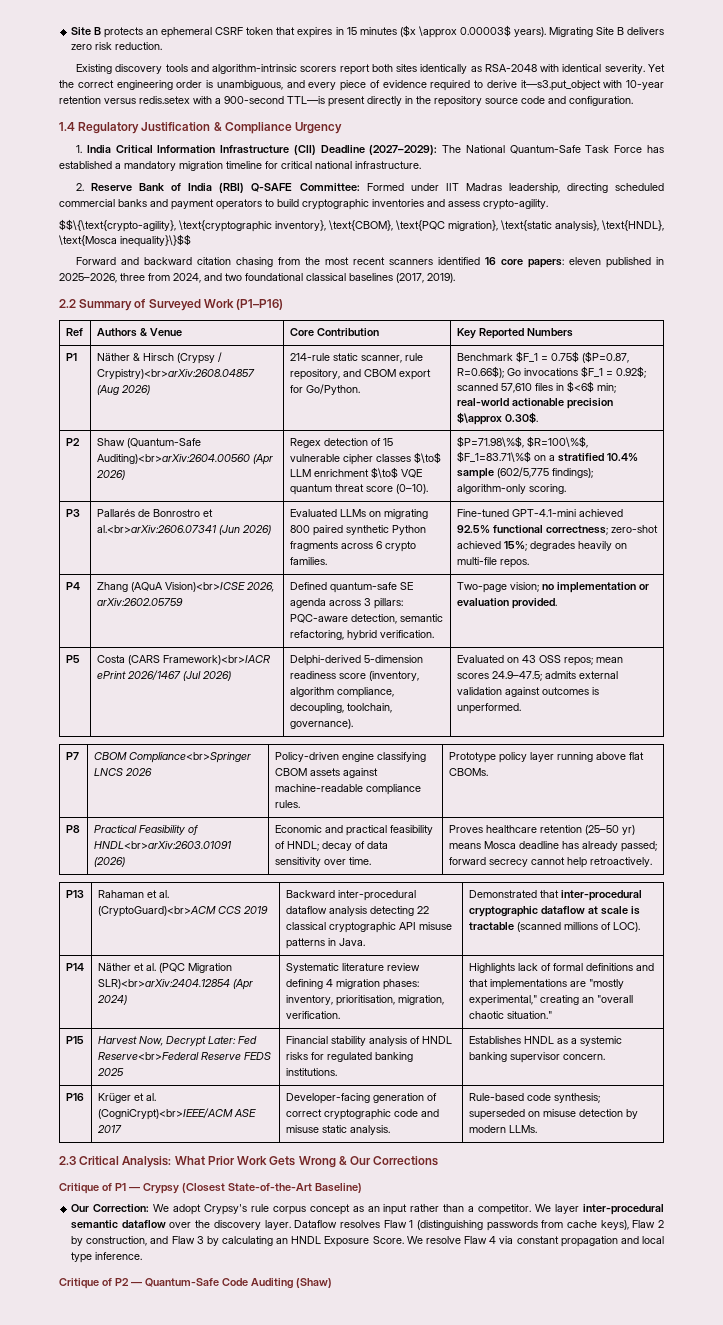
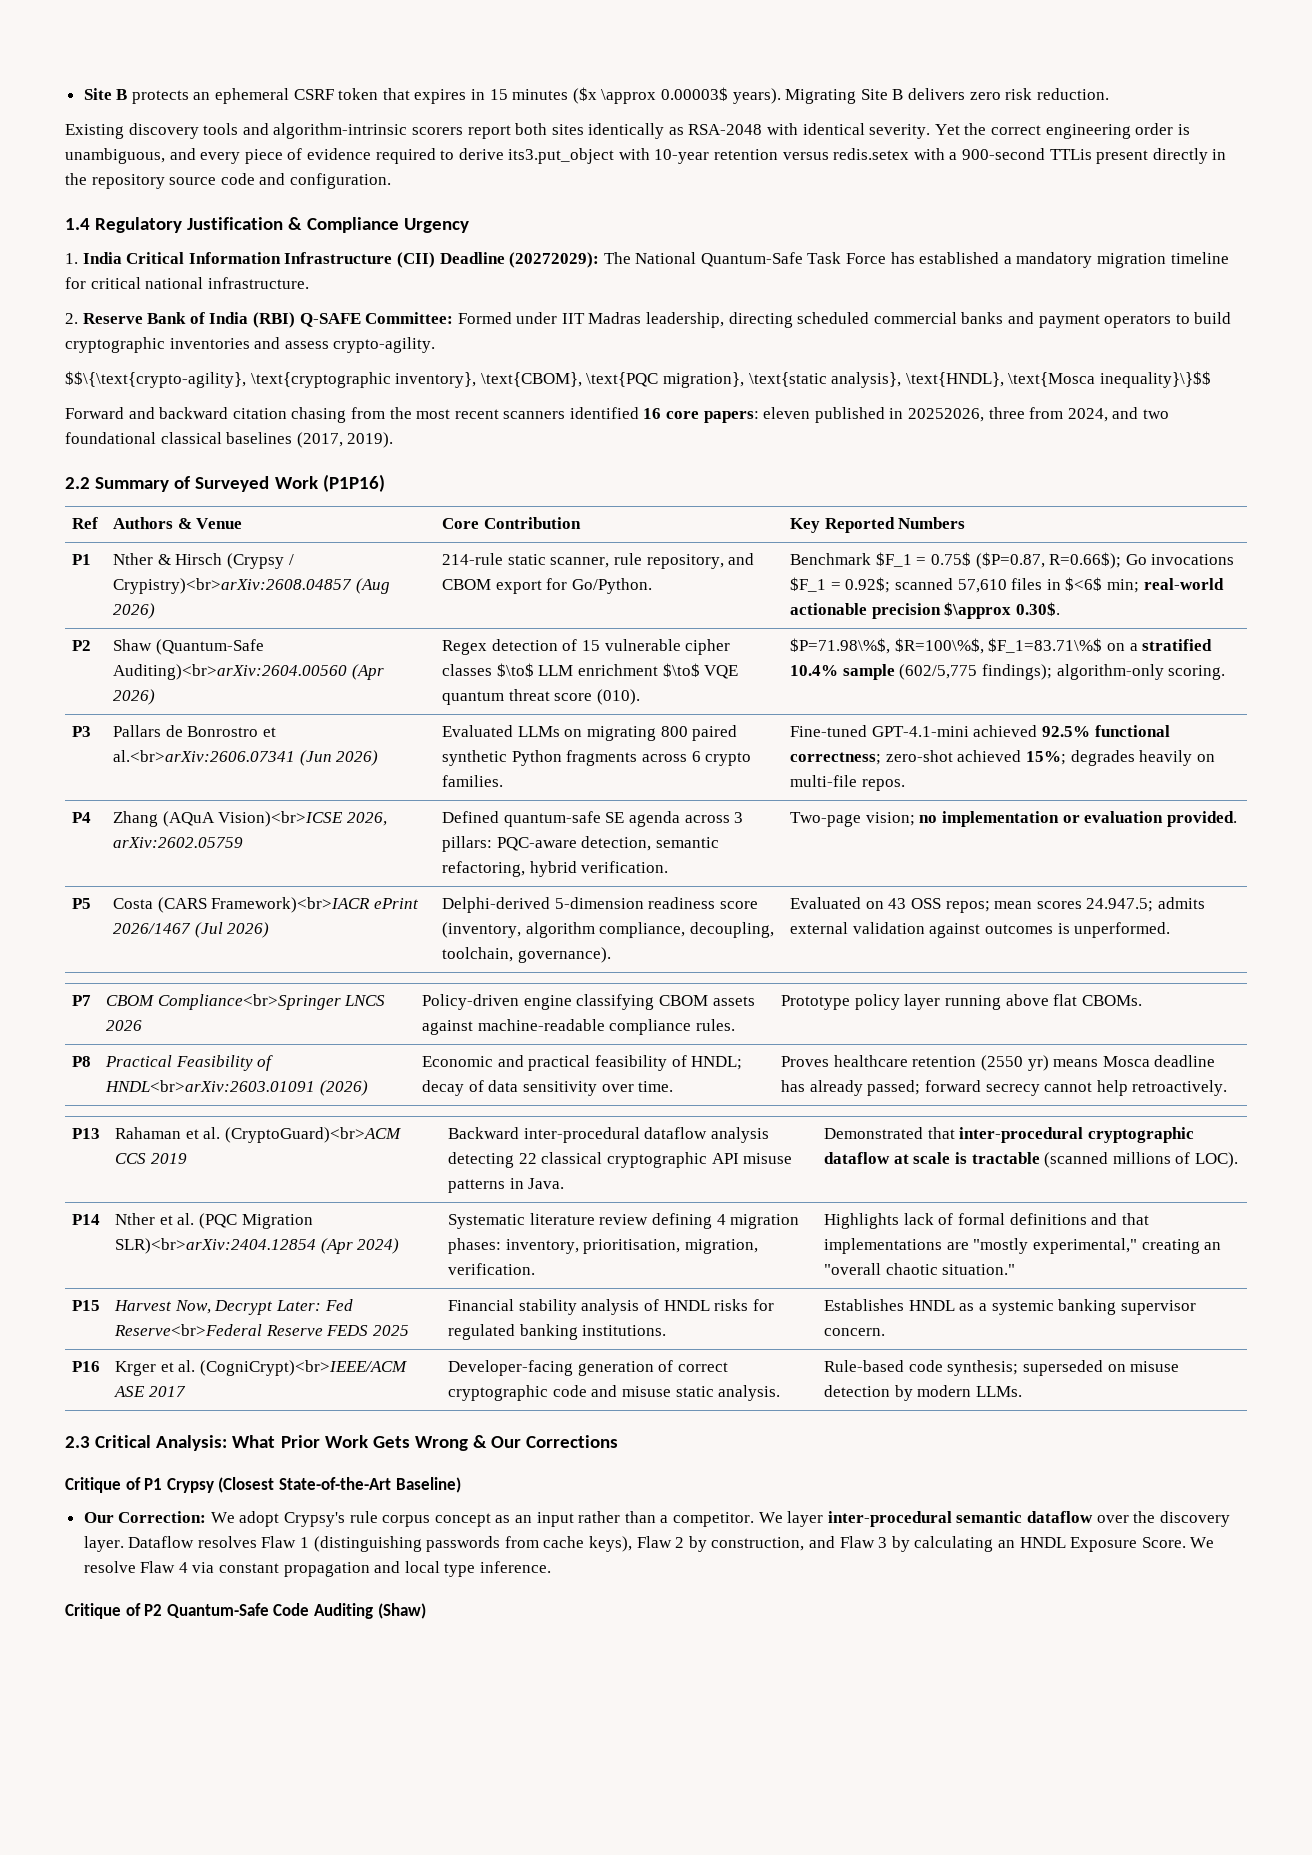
- Yet the correct engineering order is unambiguous, and every piece of evidence required to derive it—s3.put_object with 10-year retention versus redis.setex with a 900-second TTL—is present directly in the repository source code and configuration.
+ Yet the correct engineering order is unambiguous, and every piece of evidence required to derive its3.put_object with 10-year retention versus redis.setex with a 900-second TTLis present directly in the repository source code and configuration.
- 1. India Critical Information Infrastructure (CII) Deadline (2027–2029): The National Quantum-Safe Task Force has established a mandatory migration timeline for critical national infrastructure.
+ 1. India Critical Information Infrastructure (CII) Deadline (20272029): The National Quantum-Safe Task Force has established a mandatory migration timeline for critical national infrastructure.
- Forward and backward citation chasing from the most recent scanners identified 16 core papers: eleven published in 2025–2026, three from 2024, and two foundational classical baselines (2017, 2019).
+ Forward and backward citation chasing from the most recent scanners identified 16 core papers: eleven published in 20252026, three from 2024, and two foundational classical baselines (2017, 2019).
- 2.2 Summary of Surveyed Work (P1–P16)
+ 2.2 Summary of Surveyed Work (P1P16)
- Näther & Hirsch (Crypsy / Crypistry)<br>arXiv:2608.04857 (Aug 2026)
+ Nther & Hirsch (Crypsy / Crypistry)<br>arXiv:2608.04857 (Aug 2026)
- P2 | Shaw (Quantum-Safe Auditing)<br>arXiv:2604.00560 (Apr 2026) | Regex detection of 15 vulnerable cipher classes $\to$ LLM enrichment $\to$ VQE quantum threat score (0–10). | $P=71.98\%$, $R=100\%$, $F_1=83.71\%$ on a stratified 10.4% sample (602/5,775 findings); algorithm-only scoring.
+ P2 | Shaw (Quantum-Safe Auditing)<br>arXiv:2604.00560 (Apr 2026) | Regex detection of 15 vulnerable cipher classes $\to$ LLM enrichment $\to$ VQE quantum threat score (010). | $P=71.98\%$, $R=100\%$, $F_1=83.71\%$ on a stratified 10.4% sample (602/5,775 findings); algorithm-only scoring.
- P3 | Pallarés de Bonrostro et al.<br>arXiv:2606.07341 (Jun 2026) | Evaluated LLMs on migrating 800 paired synthetic Python fragments across 6 crypto families. | Fine-tuned GPT-4.1-mini achieved 92.5% functional correctness; zero-shot achieved 15%; degrades heavily on multi-file repos.
+ P3 | Pallars de Bonrostro et al.<br>arXiv:2606.07341 (Jun 2026) | Evaluated LLMs on migrating 800 paired synthetic Python fragments across 6 crypto families. | Fine-tuned GPT-4.1-mini achieved 92.5% functional correctness; zero-shot achieved 15%; degrades heavily on multi-file repos.
- P5 | Costa (CARS Framework)<br>IACR ePrint 2026/1467 (Jul 2026) | Delphi-derived 5-dimension readiness score (inventory, algorithm compliance, decoupling, toolchain, governance). | Evaluated on 43 OSS repos; mean scores 24.9–47.5; admits external validation against outcomes is unperformed.
+ P5 | Costa (CARS Framework)<br>IACR ePrint 2026/1467 (Jul 2026) | Delphi-derived 5-dimension readiness score (inventory, algorithm compliance, decoupling, toolchain, governance). | Evaluated on 43 OSS repos; mean scores 24.947.5; admits external validation against outcomes is unperformed.
- P8 | Practical Feasibility of HNDL<br>arXiv:2603.01091 (2026) | Economic and practical feasibility of HNDL; decay of data sensitivity over time. | Proves healthcare retention (25–50 yr) means Mosca deadline has already passed; forward secrecy cannot help retroactively.
+ P8 | Practical Feasibility of HNDL<br>arXiv:2603.01091 (2026) | Economic and practical feasibility of HNDL; decay of data sensitivity over time. | Proves healthcare retention (2550 yr) means Mosca deadline has already passed; forward secrecy cannot help retroactively.
- P14 | Näther et al. (PQC Migration SLR)<br>arXiv:2404.12854 (Apr 2024) | Systematic literature review defining 4 migration phases: inventory, prioritisation, migration, verification. | Highlights lack of formal definitions and that implementations are "mostly experimental," creating an "overall chaotic situation."
+ P14 | Nther et al. (PQC Migration SLR)<br>arXiv:2404.12854 (Apr 2024) | Systematic literature review defining 4 migration phases: inventory, prioritisation, migration, verification. | Highlights lack of formal definitions and that implementations are "mostly experimental," creating an "overall chaotic situation."
- P16 | Krüger et al. (CogniCrypt)<br>IEEE/ACM ASE 2017 | Developer-facing generation of correct cryptographic code and misuse static analysis. | Rule-based code synthesis; superseded on misuse detection by modern LLMs.
+ P16 | Krger et al. (CogniCrypt)<br>IEEE/ACM ASE 2017 | Developer-facing generation of correct cryptographic code and misuse static analysis. | Rule-based code synthesis; superseded on misuse detection by modern LLMs.
- Critique of P1 — Crypsy (Closest State-of-the-Art Baseline)
+ Critique of P1 Crypsy (Closest State-of-the-Art Baseline)
- Critique of P2 — Quantum-Safe Code Auditing (Shaw)
+ Critique of P2 Quantum-Safe Code Auditing (Shaw)

